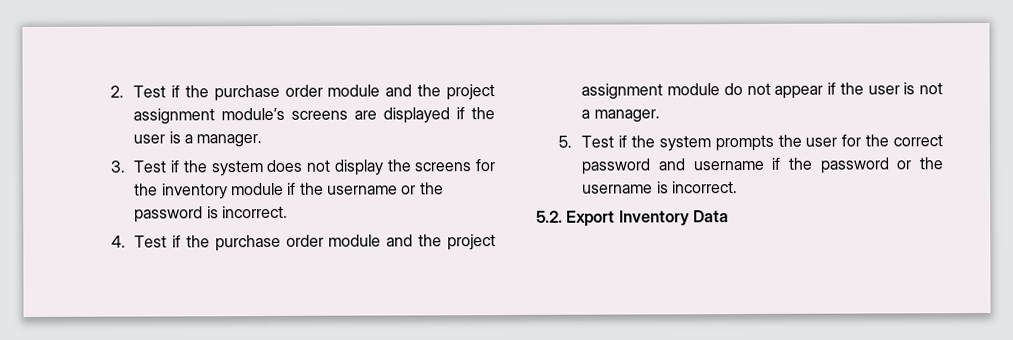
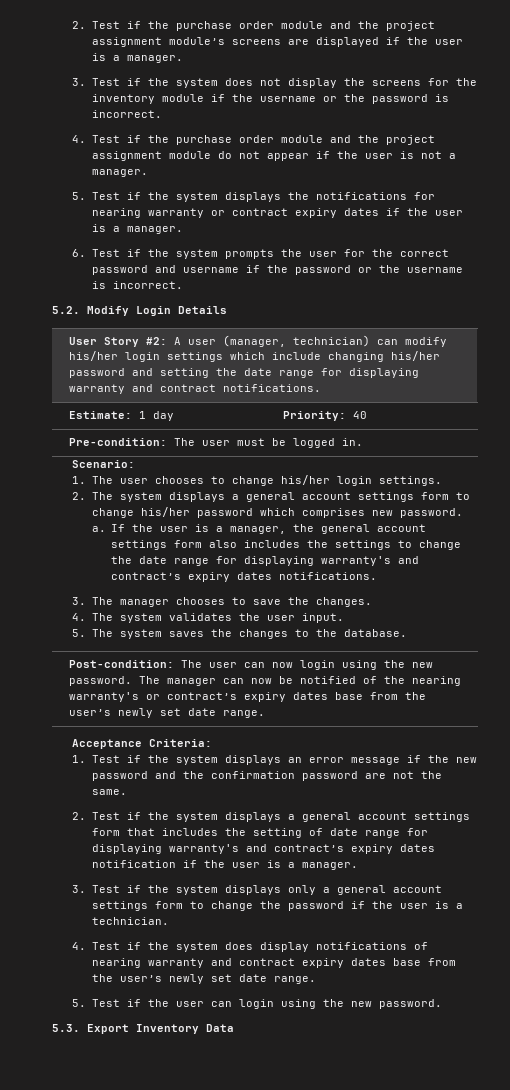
- 5. Test if the system prompts the user for the correct password and username if the password or the username is incorrect.
+ 5. Test if the system displays the notifications for nearing warranty or contract expiry dates if the user is a manager.
+ 6. Test if the system prompts the user for the correct password and username if the password or the username is incorrect.
- 5.2. Export Inventory Data
+ 5.2. Modify Login Details
+ User Story #2: A user (manager, technician) can modify his/her login settings which include changing his/her password and setting the date range for displaying warranty and contract notifications.
+ Estimate: 1 day | Priority: 40
+ Pre-condition: The user must be logged in.
+ Scenario:
+ 1. The user chooses to change his/her login settings.
+ 2. The system displays a general account settings form to change his/her password which comprises new password.
+ a. If the user is a manager, the general account settings form also includes the settings to change the date range for displaying warranty's and contract’s expiry dates notifications.
+ 3. The manager chooses to save the changes.
+ 4. The system validates the user input.
+ 5. The system saves the changes to the database.
+ Post-condition: The user can now login using the new password. The manager can now be notified of the nearing warranty's or contract’s expiry dates base from the user’s newly set date range.
+ Acceptance Criteria:
+ 1. Test if the system displays an error message if the new password and the confirmation password are not the same.
+ 2. Test if the system displays a general account settings form that includes the setting of date range for displaying warranty's and contract’s expiry dates notification if the user is a manager.
+ 3. Test if the system displays only a general account settings form to change the password if the user is a technician.
+ 4. Test if the system does display notifications of nearing warranty and contract expiry dates base from the user’s newly set date range.
+ 5. Test if the user can login using the new password.
+ 5.3. Export Inventory Data

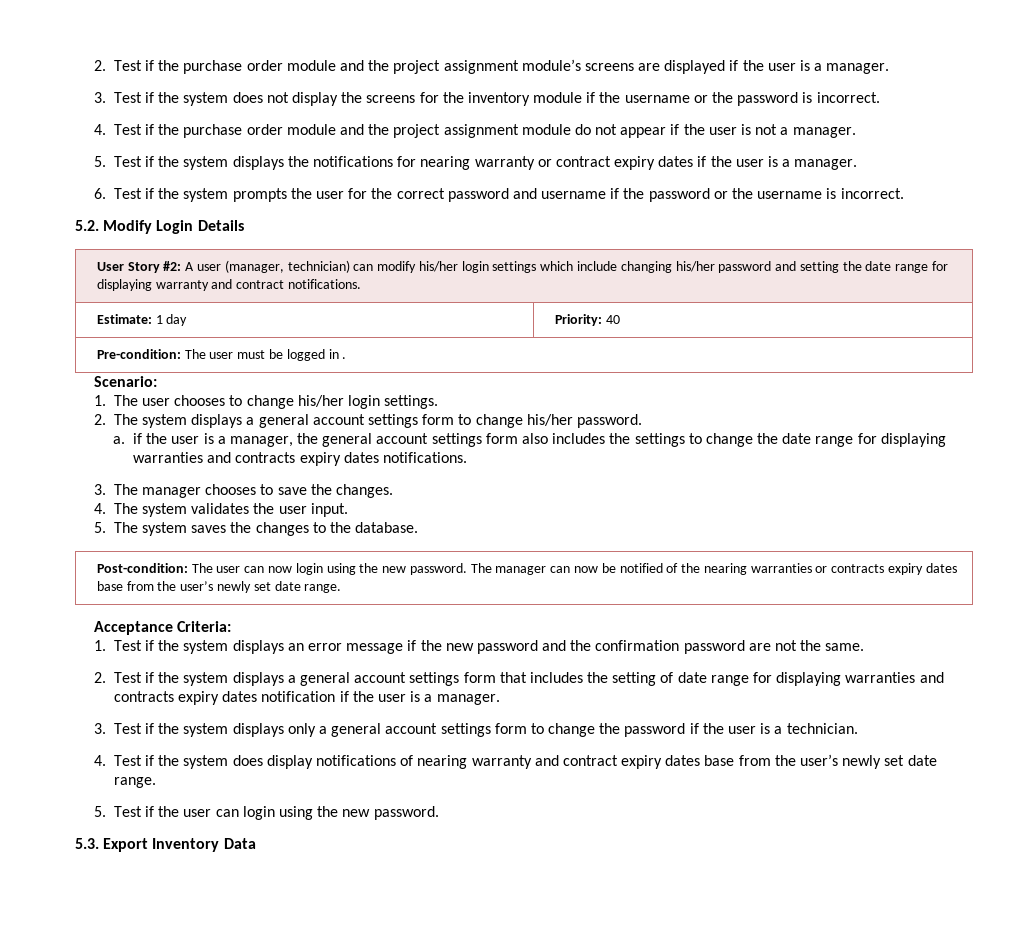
- Pre-condition: The user must be logged in.
+ Pre-condition: The user must be logged in .
- 2. The system displays a general account settings form to change his/her password which comprises new password.
+ 2. The system displays a general account settings form to change his/her password.
- a. If the user is a manager, the general account settings form also includes the settings to change the date range for displaying warranty's and contract’s expiry dates notifications.
+ a. if the user is a manager, the general account settings form also includes the settings to change the date range for displaying warranties and contracts expiry dates notifications.
- Post-condition: The user can now login using the new password. The manager can now be notified of the nearing warranty's or contract’s expiry dates base from the user’s newly set date range.
+ Post-condition: The user can now login using the new password. The manager can now be notified of the nearing warranties or contracts expiry dates base from the user’s newly set date range.
- 2. Test if the system displays a general account settings form that includes the setting of date range for displaying warranty's and contract’s expiry dates notification if the user is a manager.
+ 2. Test if the system displays a general account settings form that includes the setting of date range for displaying warranties and contracts expiry dates notification if the user is a manager.

